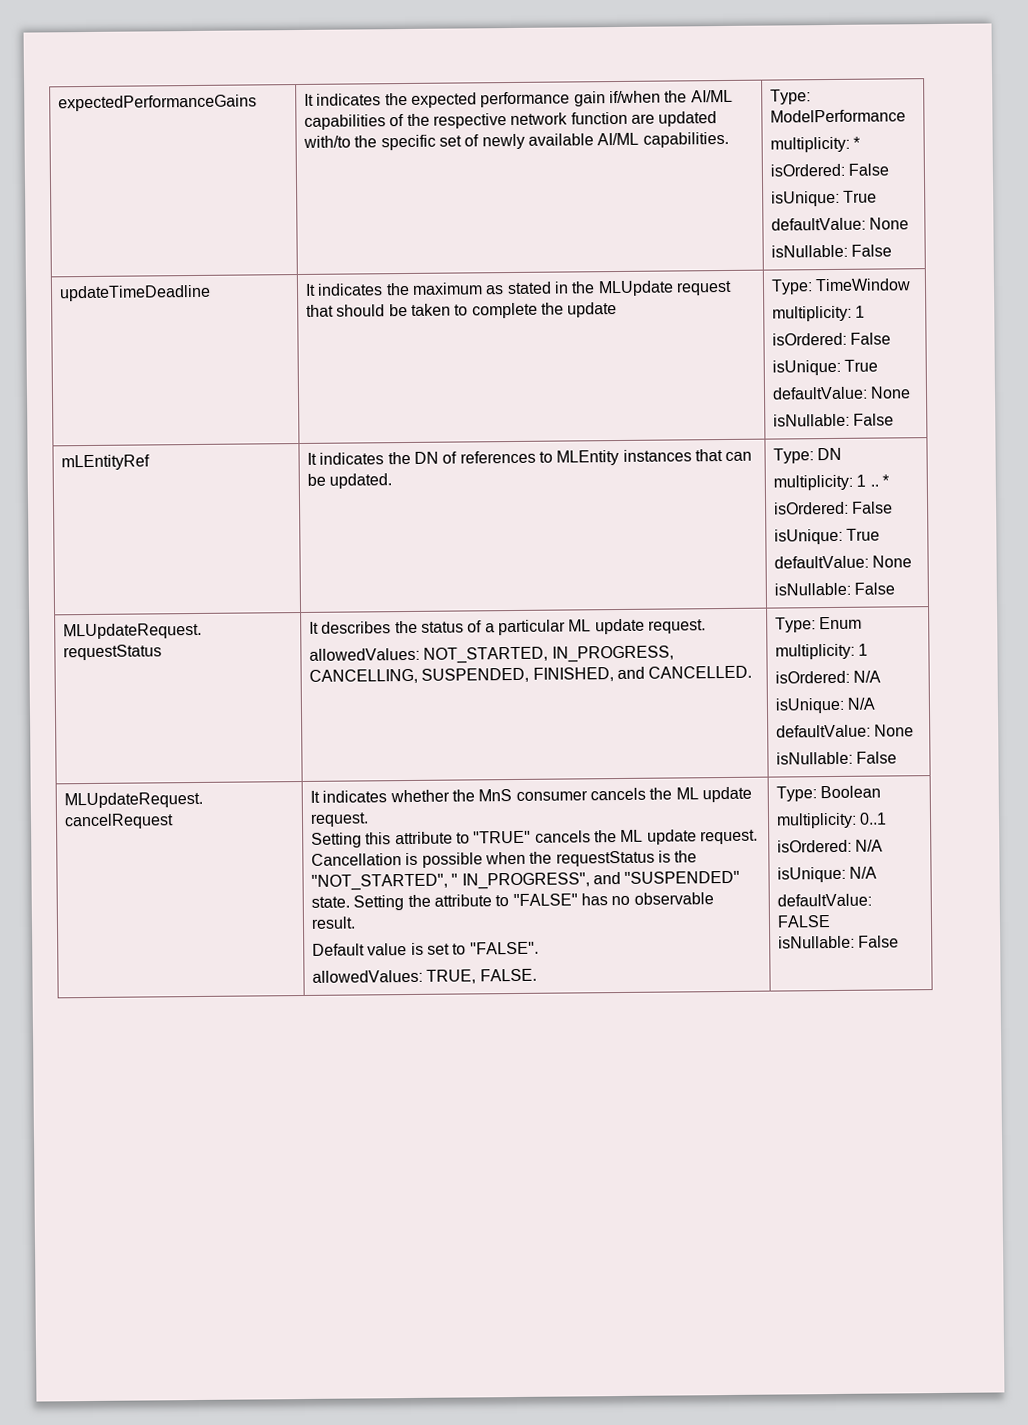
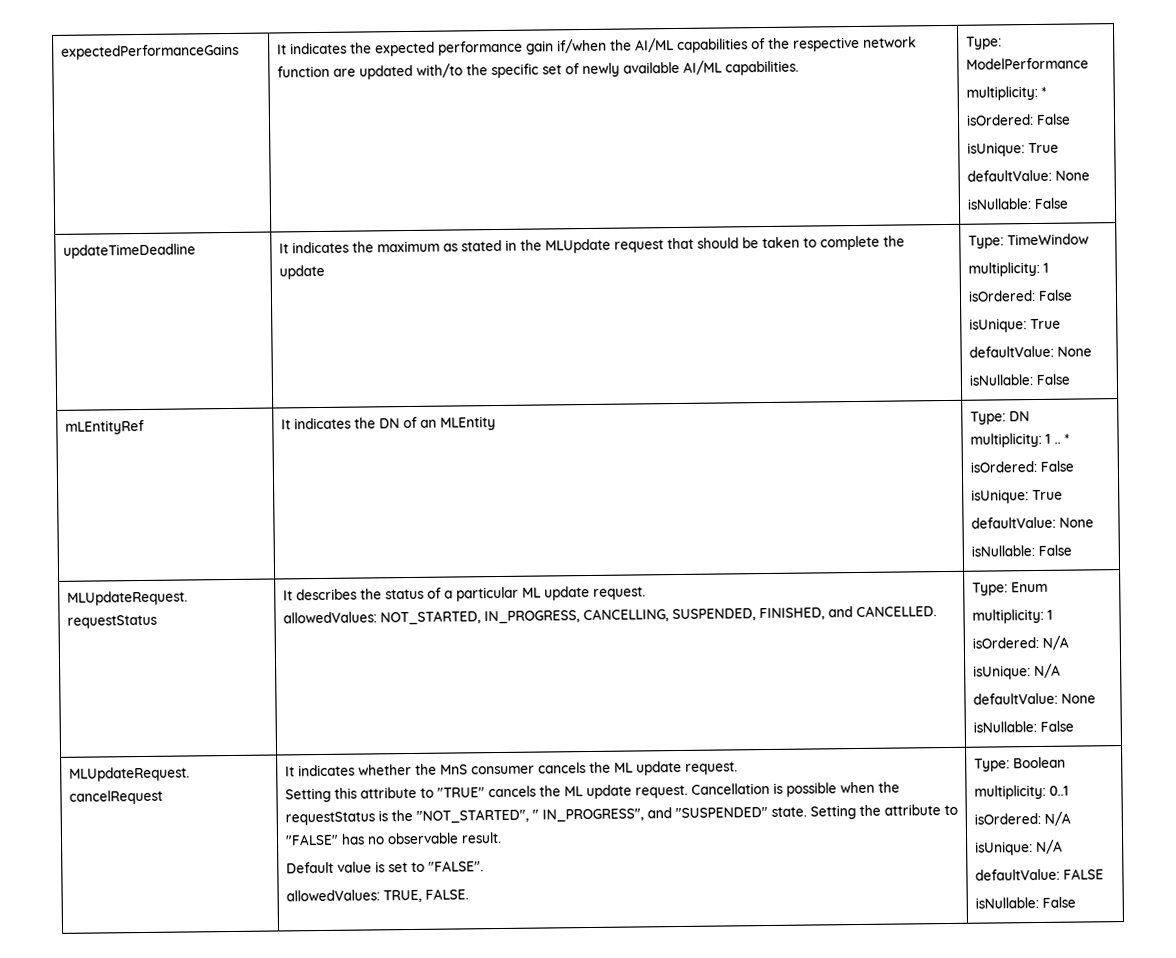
- mLEntityRef | It indicates the DN of references to MLEntity instances that can be updated. | Type: DN
+ mLEntityRef | It indicates the DN of an MLEntity | Type: DN

